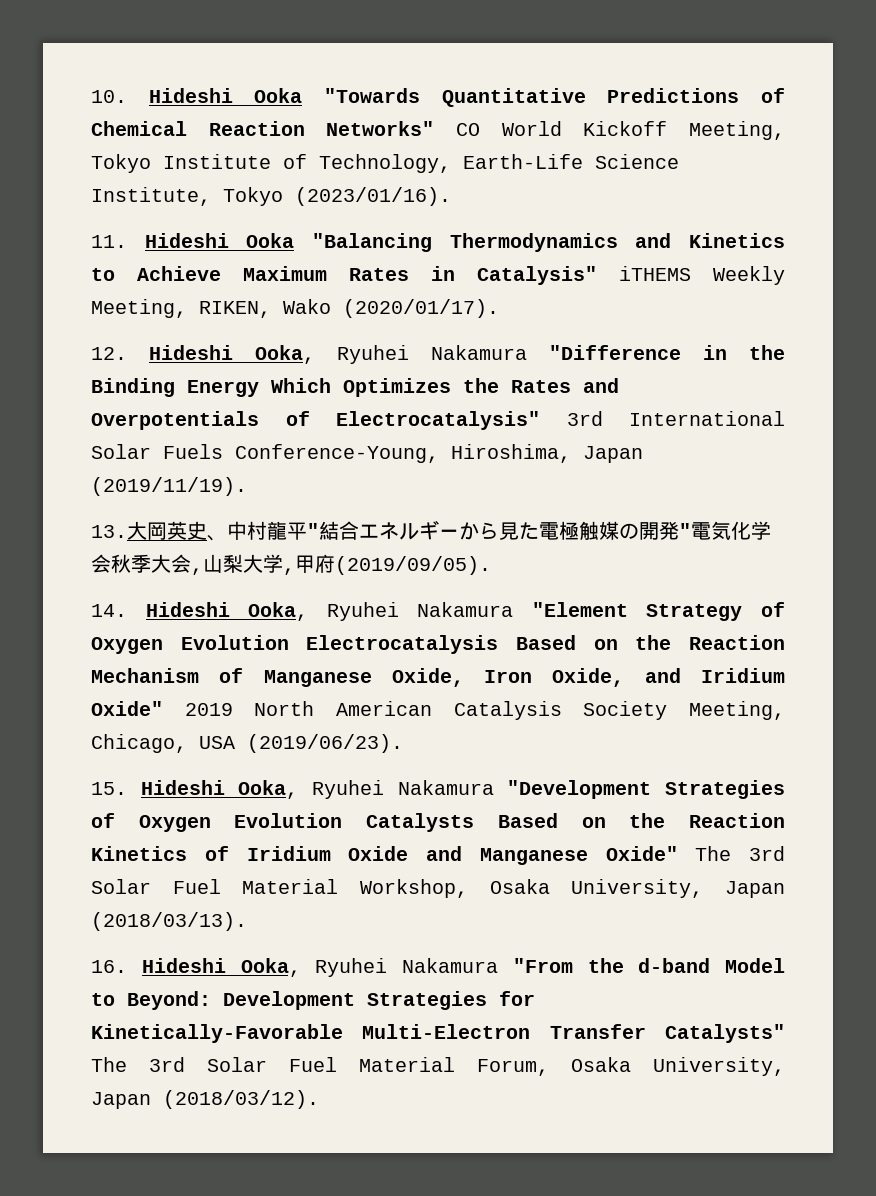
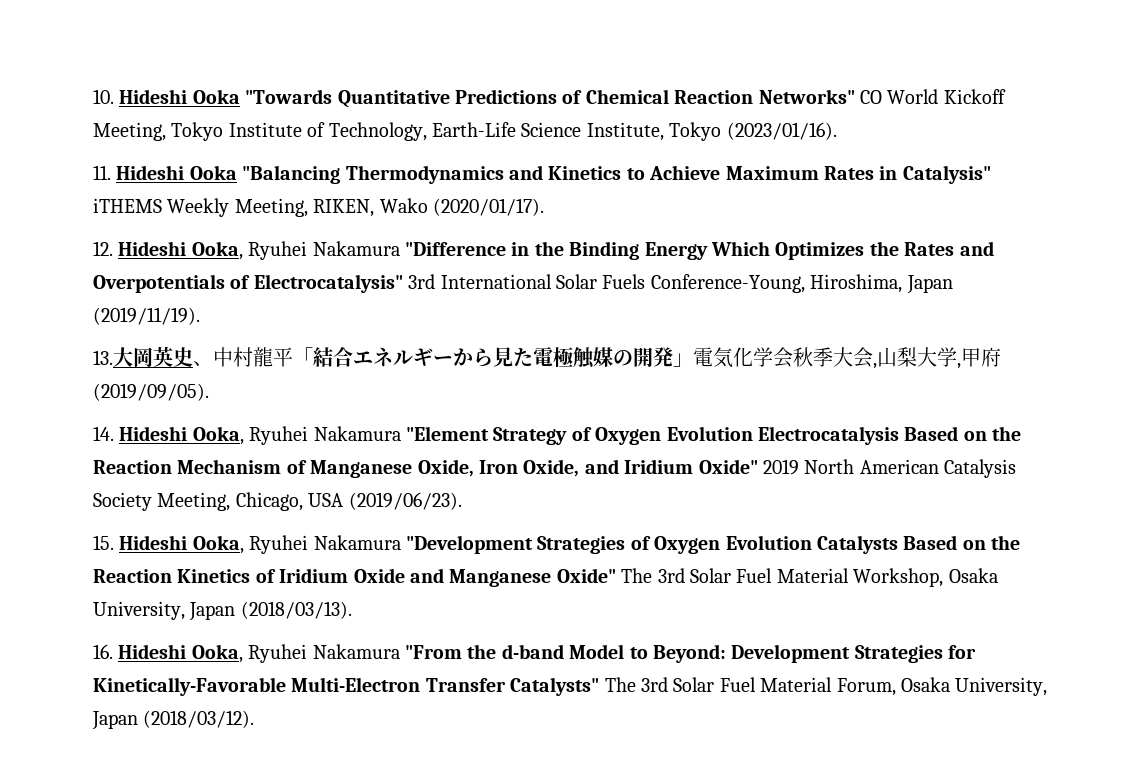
- 13.大岡英史、中村龍平"結合エネルギーから見た電極触媒の開発"電気化学会秋季大会,山梨大学,甲府(2019/09/05).
+ 13.大岡英史、中村龍平「結合エネルギーから見た電極触媒の開発」電気化学会秋季大会,山梨大学,甲府(2019/09/05).

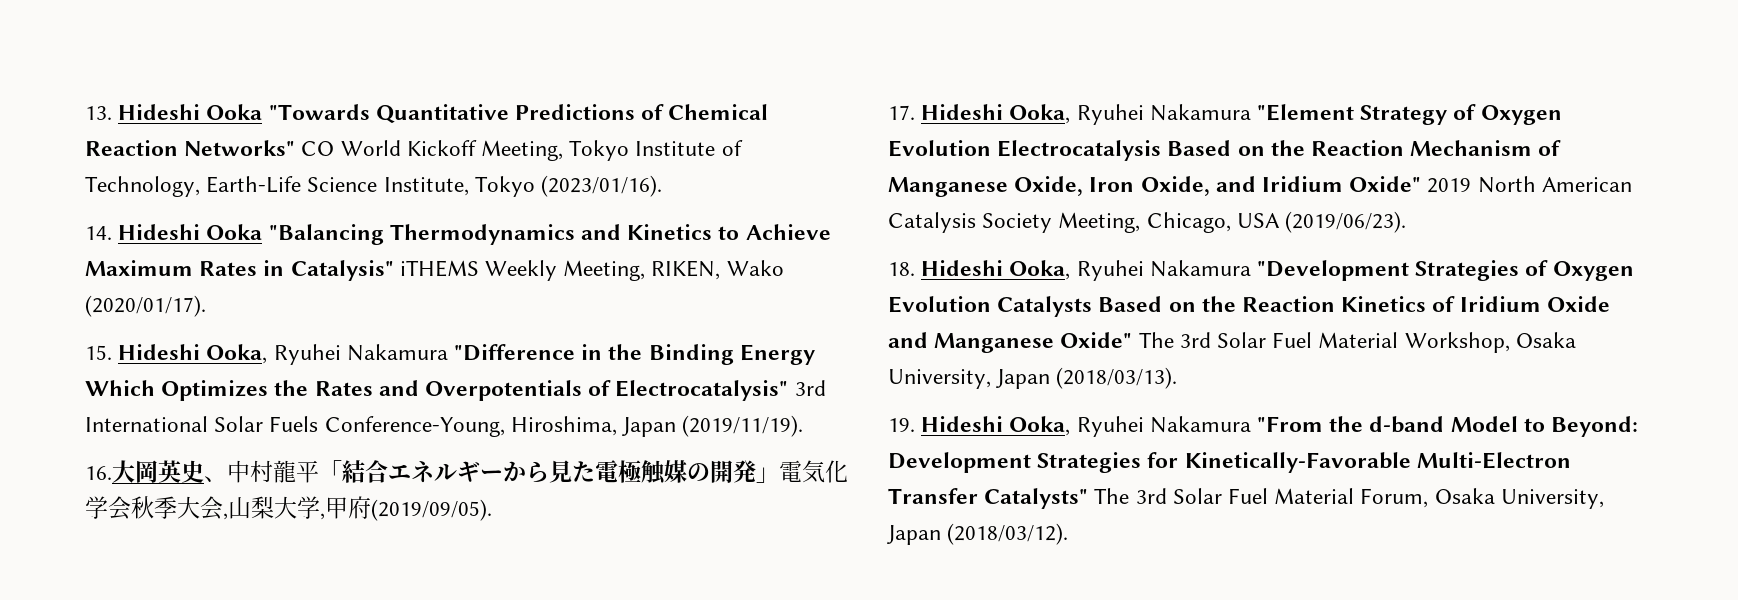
- 10. Hideshi Ooka "Towards Quantitative Predictions of Chemical Reaction Networks" CO World Kickoff Meeting, Tokyo Institute of Technology, Earth-Life Science Institute, Tokyo (2023/01/16).
+ 13. Hideshi Ooka "Towards Quantitative Predictions of Chemical Reaction Networks" CO World Kickoff Meeting, Tokyo Institute of Technology, Earth-Life Science Institute, Tokyo (2023/01/16).
- 11. Hideshi Ooka "Balancing Thermodynamics and Kinetics to Achieve Maximum Rates in Catalysis" iTHEMS Weekly Meeting, RIKEN, Wako (2020/01/17).
+ 14. Hideshi Ooka "Balancing Thermodynamics and Kinetics to Achieve Maximum Rates in Catalysis" iTHEMS Weekly Meeting, RIKEN, Wako (2020/01/17).
- 12. Hideshi Ooka, Ryuhei Nakamura "Difference in the Binding Energy Which Optimizes the Rates and Overpotentials of Electrocatalysis" 3rd International Solar Fuels Conference-Young, Hiroshima, Japan (2019/11/19).
+ 15. Hideshi Ooka, Ryuhei Nakamura "Difference in the Binding Energy Which Optimizes the Rates and Overpotentials of Electrocatalysis" 3rd International Solar Fuels Conference-Young, Hiroshima, Japan (2019/11/19).
- 13.大岡英史、中村龍平「結合エネルギーから見た電極触媒の開発」電気化学会秋季大会,山梨大学,甲府(2019/09/05).
+ 16.大岡英史、中村龍平「結合エネルギーから見た電極触媒の開発」電気化学会秋季大会,山梨大学,甲府(2019/09/05).
- 14. Hideshi Ooka, Ryuhei Nakamura "Element Strategy of Oxygen Evolution Electrocatalysis Based on the Reaction Mechanism of Manganese Oxide, Iron Oxide, and Iridium Oxide" 2019 North American Catalysis Society Meeting, Chicago, USA (2019/06/23).
+ 17. Hideshi Ooka, Ryuhei Nakamura "Element Strategy of Oxygen Evolution Electrocatalysis Based on the Reaction Mechanism of Manganese Oxide, Iron Oxide, and Iridium Oxide" 2019 North American Catalysis Society Meeting, Chicago, USA (2019/06/23).
- 15. Hideshi Ooka, Ryuhei Nakamura "Development Strategies of Oxygen Evolution Catalysts Based on the Reaction Kinetics of Iridium Oxide and Manganese Oxide" The 3rd Solar Fuel Material Workshop, Osaka University, Japan (2018/03/13).
+ 18. Hideshi Ooka, Ryuhei Nakamura "Development Strategies of Oxygen Evolution Catalysts Based on the Reaction Kinetics of Iridium Oxide and Manganese Oxide" The 3rd Solar Fuel Material Workshop, Osaka University, Japan (2018/03/13).
- 16. Hideshi Ooka, Ryuhei Nakamura "From the d-band Model to Beyond: Development Strategies for Kinetically-Favorable Multi-Electron Transfer Catalysts" The 3rd Solar Fuel Material Forum, Osaka University, Japan (2018/03/12).
+ 19. Hideshi Ooka, Ryuhei Nakamura "From the d-band Model to Beyond: Development Strategies for Kinetically-Favorable Multi-Electron Transfer Catalysts" The 3rd Solar Fuel Material Forum, Osaka University, Japan (2018/03/12).

